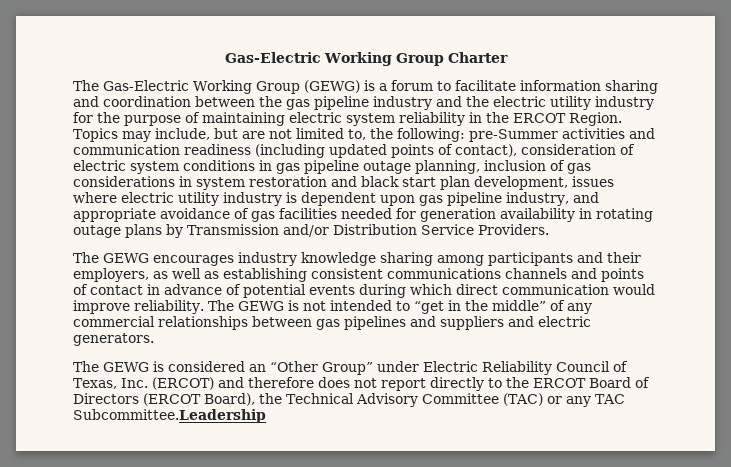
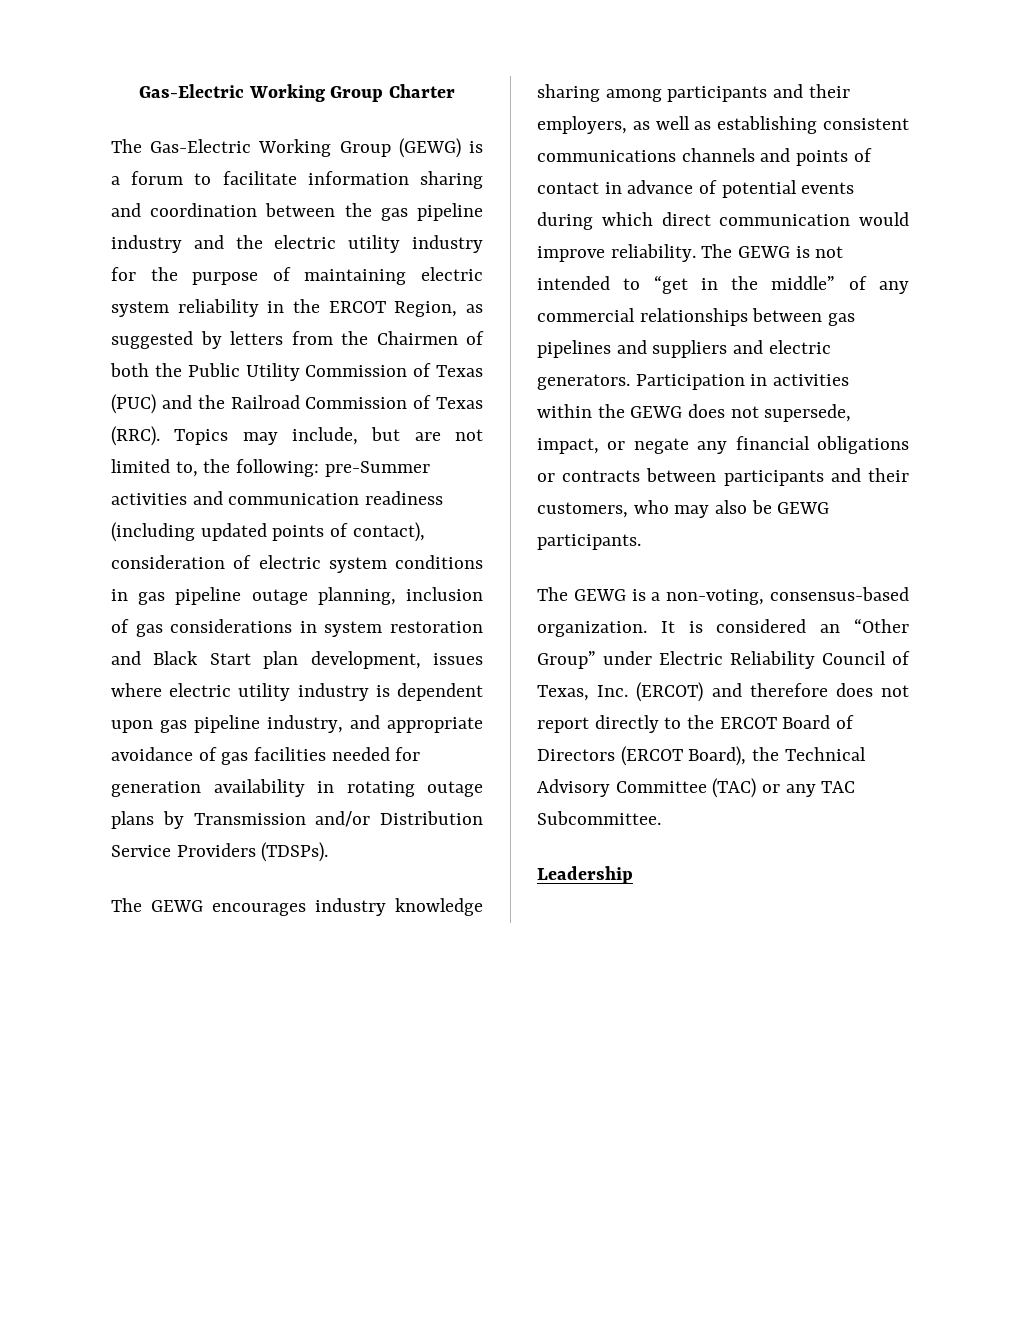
- The Gas-Electric Working Group (GEWG) is a forum to facilitate information sharing and coordination between the gas pipeline industry and the electric utility industry for the purpose of maintaining electric system reliability in the ERCOT Region.
+ The Gas-Electric Working Group (GEWG) is a forum to facilitate information sharing and coordination between the gas pipeline industry and the electric utility industry for the purpose of maintaining electric system reliability in the ERCOT Region, as suggested by letters from the Chairmen of both the Public Utility Commission of Texas (PUC) and the Railroad Commission of Texas (RRC).
- pre-Summer activities and communication readiness (including updated points of contact), consideration of electric system conditions in gas pipeline outage planning, inclusion of gas considerations in system restoration and black start plan development, issues where electric utility industry is dependent upon gas pipeline industry, and appropriate avoidance of gas facilities needed for generation availability in rotating outage plans by Transmission and/or Distribution Service Providers.
+ pre-Summer activities and communication readiness (including updated points of contact), consideration of electric system conditions in gas pipeline outage planning, inclusion of gas considerations in system restoration and Black Start plan development, issues where electric utility industry is dependent upon gas pipeline industry, and appropriate avoidance of gas facilities needed for generation availability in rotating outage plans by Transmission and/or Distribution Service Providers (TDSPs).
- The GEWG is not intended to “get in the middle” of any commercial relationships between gas pipelines and suppliers and electric generators.
- The GEWG is considered an “Other Group” under Electric Reliability Council of Texas, Inc. (ERCOT) and therefore does not report directly to the ERCOT Board of Directors (ERCOT Board), the Technical Advisory Committee (TAC) or any TAC Subcommittee.Leadership
+ The GEWG is not intended to “get in the middle” of any commercial relationships between gas pipelines and suppliers and electric generators. Participation in activities within the GEWG does not supersede, impact, or negate any financial obligations or contracts between participants and their customers, who may also be GEWG participants.
+ The GEWG is a non-voting, consensus-based organization. It is considered an “Other Group” under Electric Reliability Council of Texas, Inc. (ERCOT) and therefore does not report directly to the ERCOT Board of Directors (ERCOT Board), the Technical Advisory Committee (TAC) or any TAC Subcommittee.
+ Leadership

